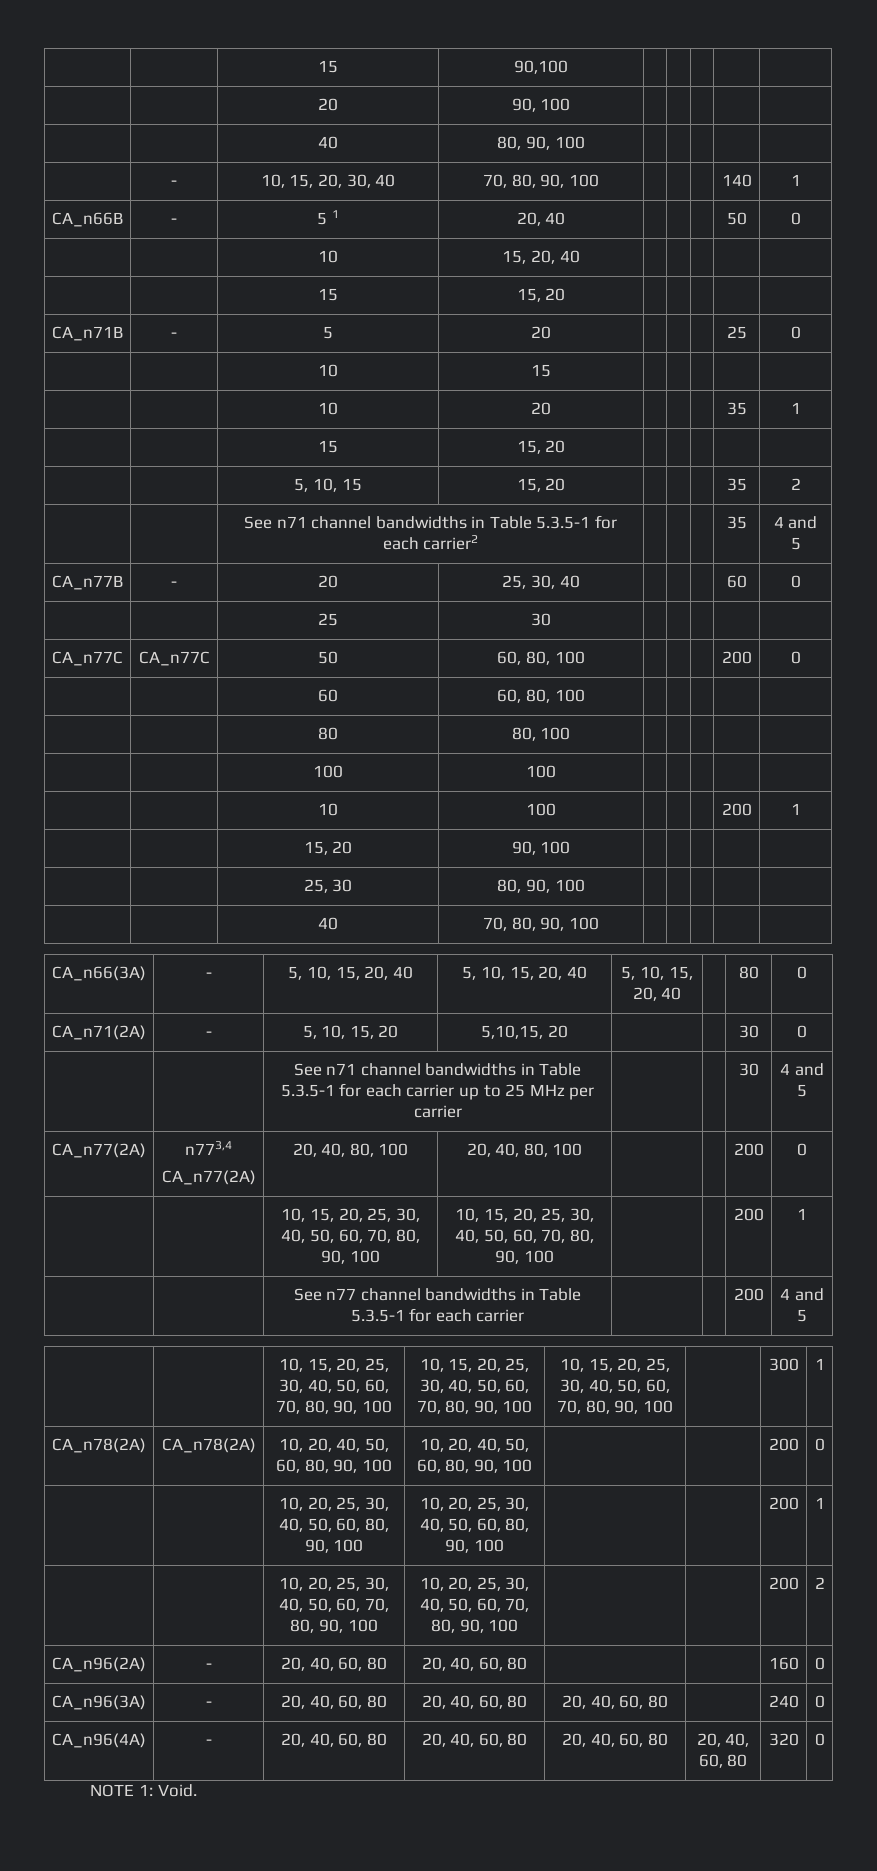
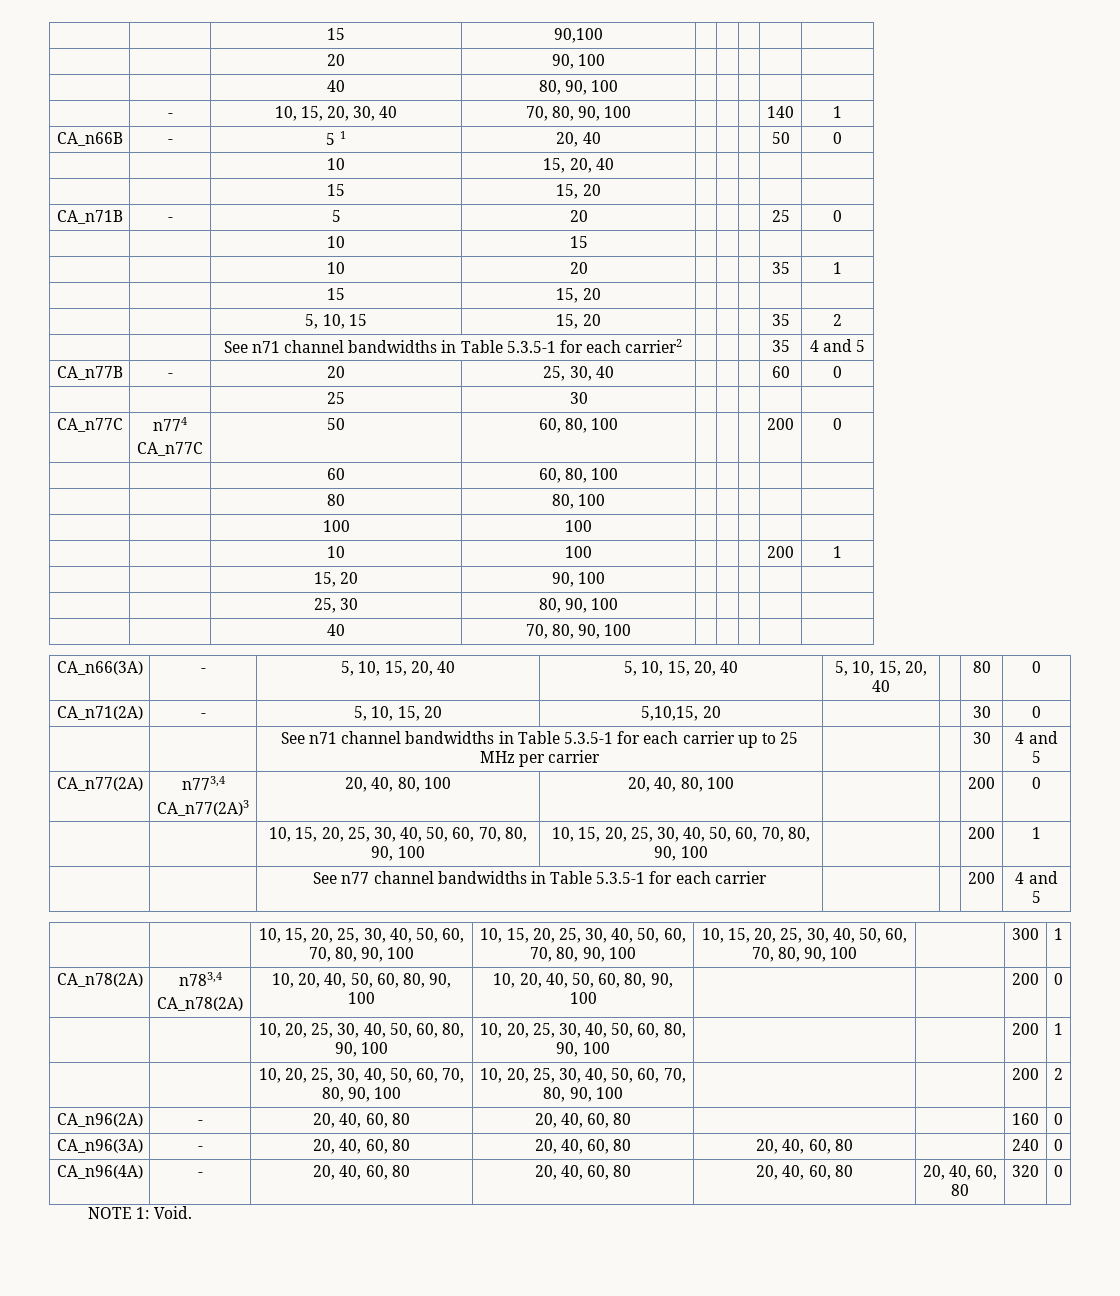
- CA_n77C | CA_n77C | 50 | 60, 80, 100 | | | | 200 | 0
+ CA_n77C | n774
+ CA_n77C | 50 | 60, 80, 100 | | | | 200 | 0
  CA_n77(2A) | n773,4
- CA_n77(2A) | 20, 40, 80, 100 | 20, 40, 80, 100 | | | 200 | 0
+ CA_n77(2A)3 | 20, 40, 80, 100 | 20, 40, 80, 100 | | | 200 | 0
- CA_n78(2A) | CA_n78(2A) | 10, 20, 40, 50, 60, 80, 90, 100 | 10, 20, 40, 50, 60, 80, 90, 100 | | | 200 | 0
+ CA_n78(2A) | n783,4
+ CA_n78(2A) | 10, 20, 40, 50, 60, 80, 90, 100 | 10, 20, 40, 50, 60, 80, 90, 100 | | | 200 | 0

